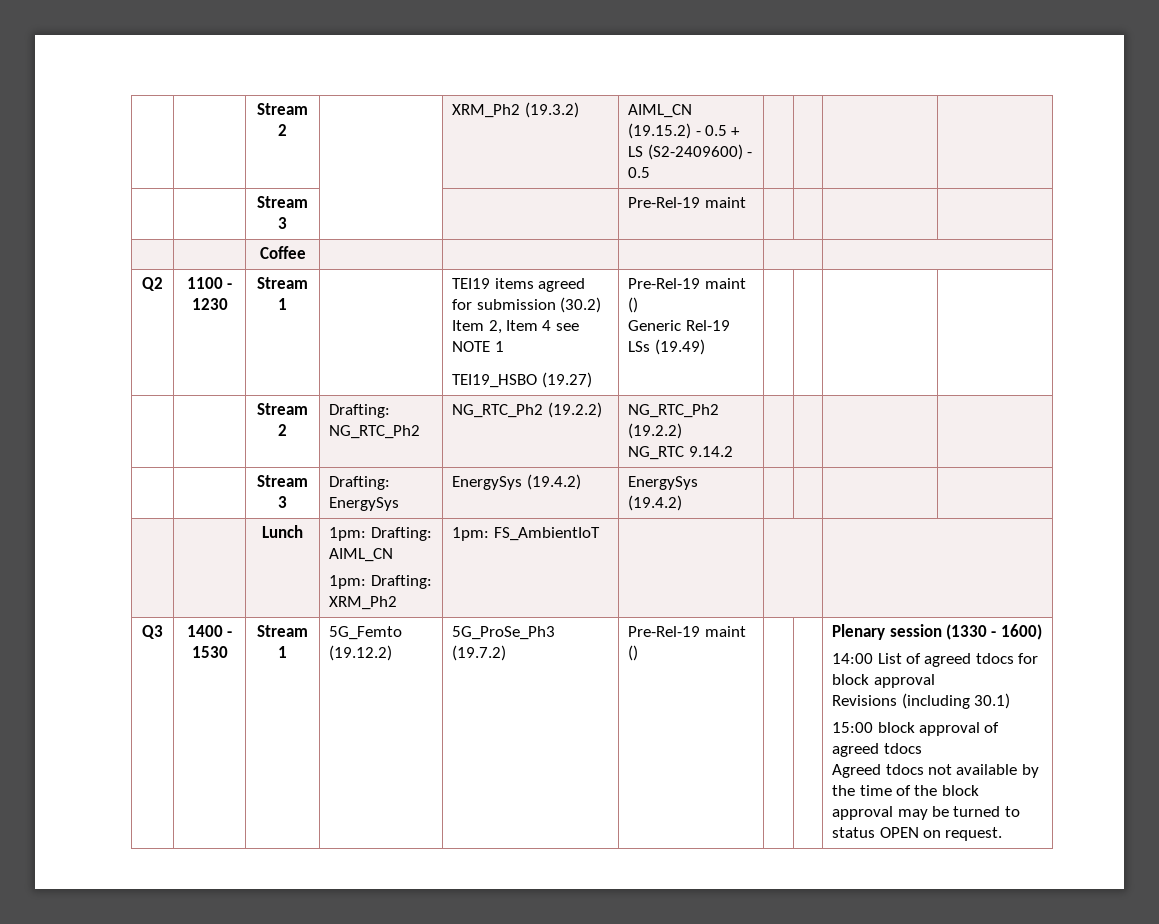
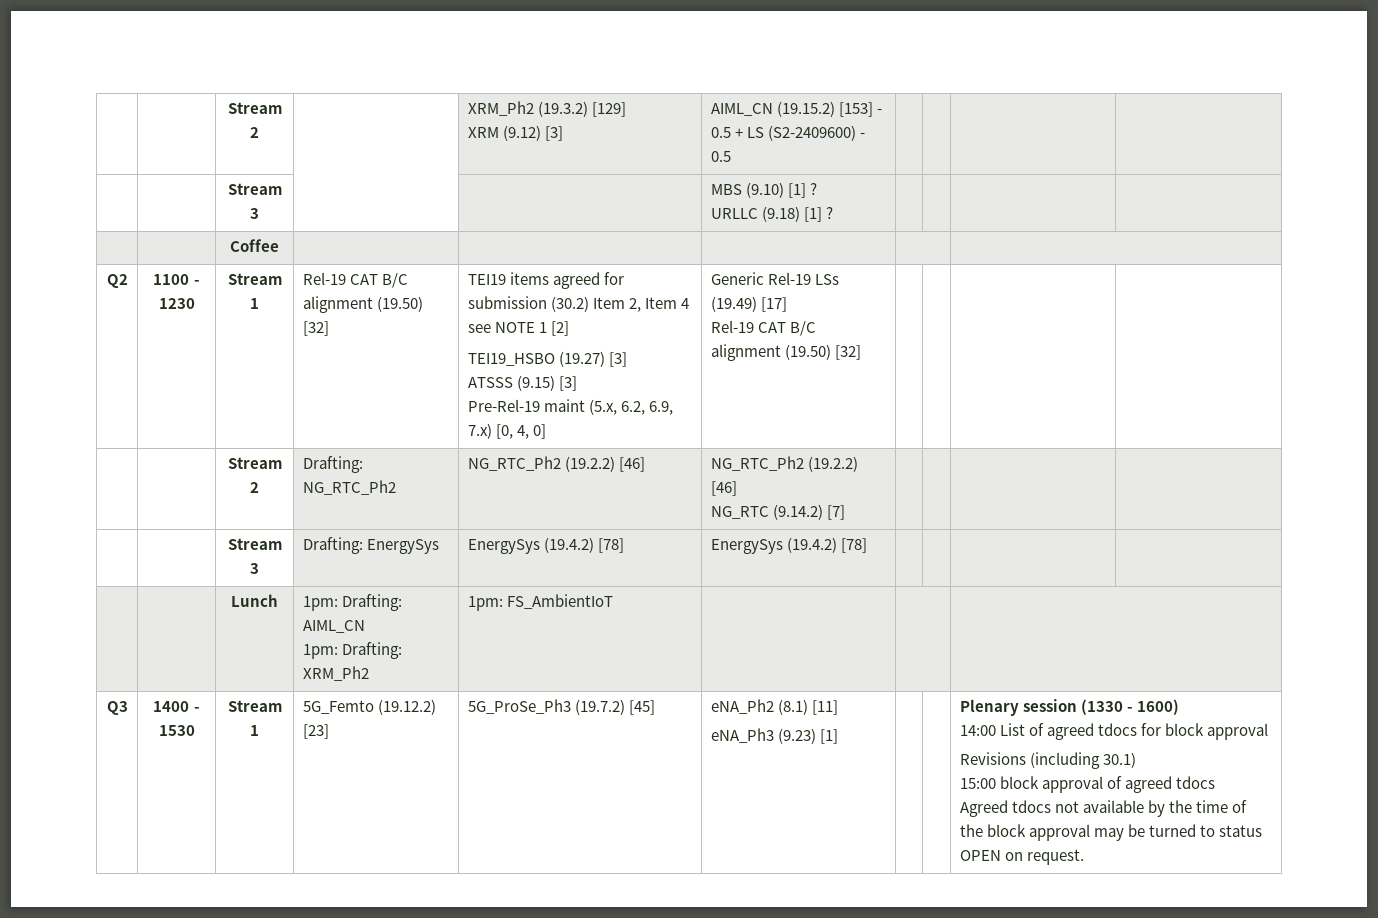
- | | Stream 2 | | XRM_Ph2 (19.3.2) | AIML_CN (19.15.2) - 0.5 + LS (S2-2409600) - 0.5 | | | |
+ | | Stream 2 | | XRM_Ph2 (19.3.2) [129]
+ XRM (9.12) [3] | AIML_CN (19.15.2) [153] - 0.5 + LS (S2-2409600) - 0.5 | | | |
- | | Stream 3 | | | Pre-Rel-19 maint | | | |
+ | | Stream 3 | | | MBS (9.10) [1] ?
+ URLLC (9.18) [1] ? | | | |
- 1100 - 1230 | Stream 1
+ 1100 - 1230 | Stream 1 | Rel-19 CAT B/C alignment (19.50) [32]
- TEI19 items agreed for submission (30.2) Item 2, Item 4 see NOTE 1
+ TEI19 items agreed for submission (30.2) Item 2, Item 4 see NOTE 1 [2]
- TEI19_HSBO (19.27) | Pre-Rel-19 maint ()
- Generic Rel-19 LSs (19.49)
+ TEI19_HSBO (19.27) [3]
+ ATSSS (9.15) [3]
+ Pre-Rel-19 maint (5.x, 6.2, 6.9, 7.x) [0, 4, 0] | Generic Rel-19 LSs (19.49) [17]
+ Rel-19 CAT B/C alignment (19.50) [32]
- | | Stream 2 | Drafting: NG_RTC_Ph2 | NG_RTC_Ph2 (19.2.2) | NG_RTC_Ph2 (19.2.2)
- NG_RTC 9.14.2 | | | |
+ | | Stream 2 | Drafting: NG_RTC_Ph2 | NG_RTC_Ph2 (19.2.2) [46] | NG_RTC_Ph2 (19.2.2) [46]
+ NG_RTC (9.14.2) [7] | | | |
- | | Stream 3 | Drafting: EnergySys | EnergySys (19.4.2) | EnergySys (19.4.2) | | | |
+ | | Stream 3 | Drafting: EnergySys | EnergySys (19.4.2) [78] | EnergySys (19.4.2) [78] | | | |
- 5G_Femto (19.12.2)
+ 5G_Femto (19.12.2) [23]
- 5G_ProSe_Ph3 (19.7.2) | Pre-Rel-19 maint ()
+ 5G_ProSe_Ph3 (19.7.2) [45] | eNA_Ph2 (8.1) [11]
+ eNA_Ph3 (9.23) [1]

